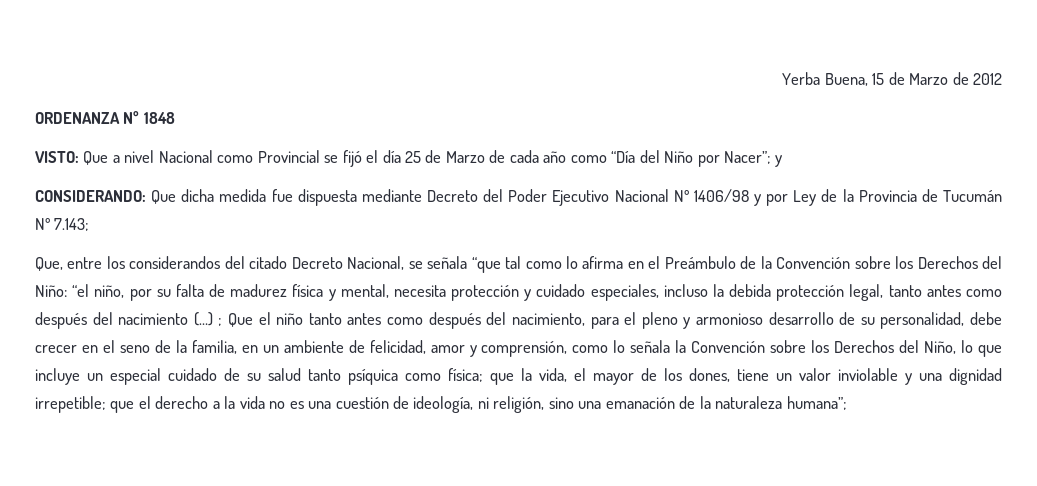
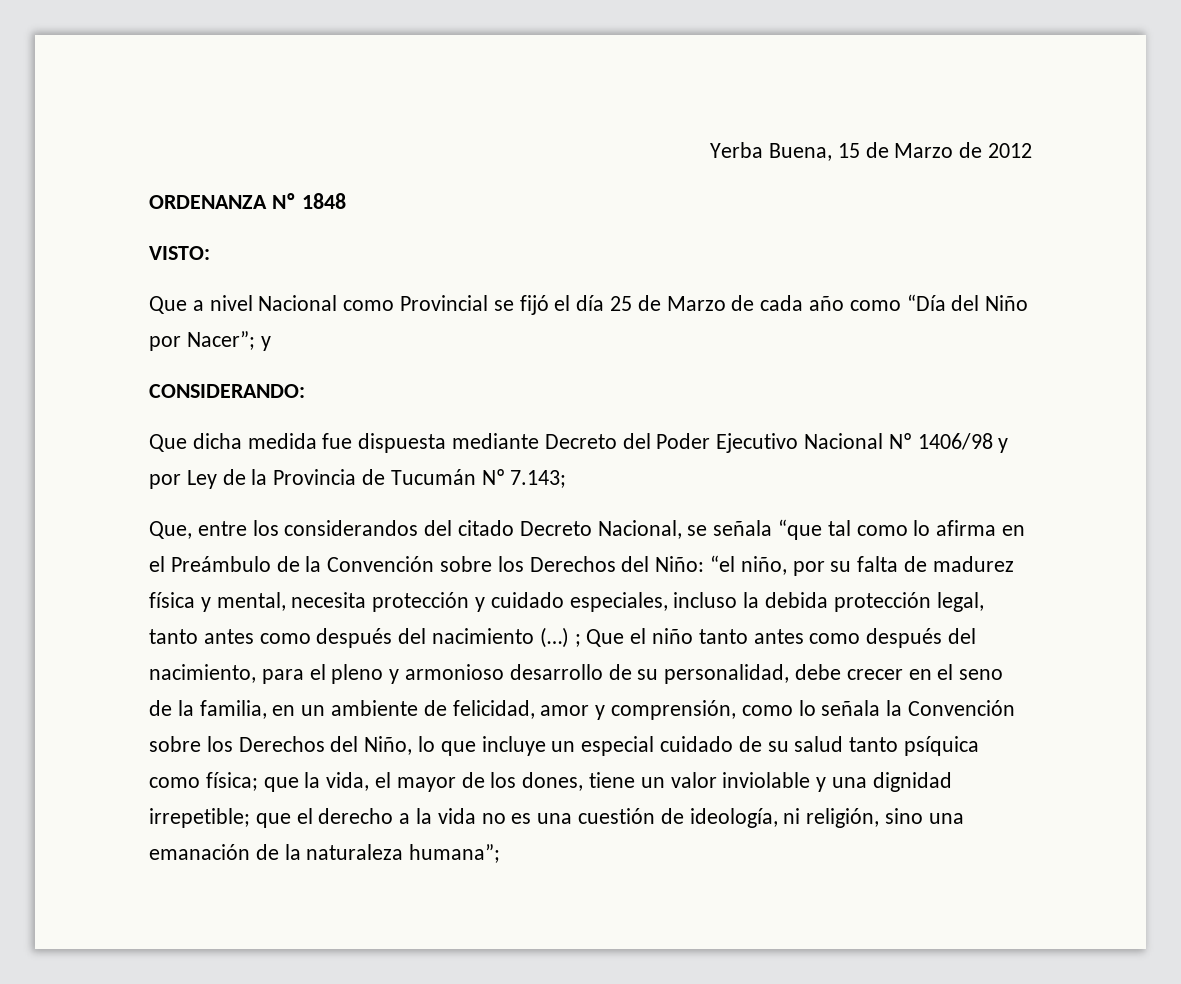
- VISTO: Que a nivel Nacional como Provincial se fijó el día 25 de Marzo de cada año como “Día del Niño por Nacer”; y
+ VISTO:
+ Que a nivel Nacional como Provincial se fijó el día 25 de Marzo de cada año como “Día del Niño por Nacer”; y
- CONSIDERANDO: Que dicha medida fue dispuesta mediante Decreto del Poder Ejecutivo Nacional Nº 1406/98 y por Ley de la Provincia de Tucumán Nº 7.143;
+ CONSIDERANDO:
+ Que dicha medida fue dispuesta mediante Decreto del Poder Ejecutivo Nacional Nº 1406/98 y por Ley de la Provincia de Tucumán Nº 7.143;

